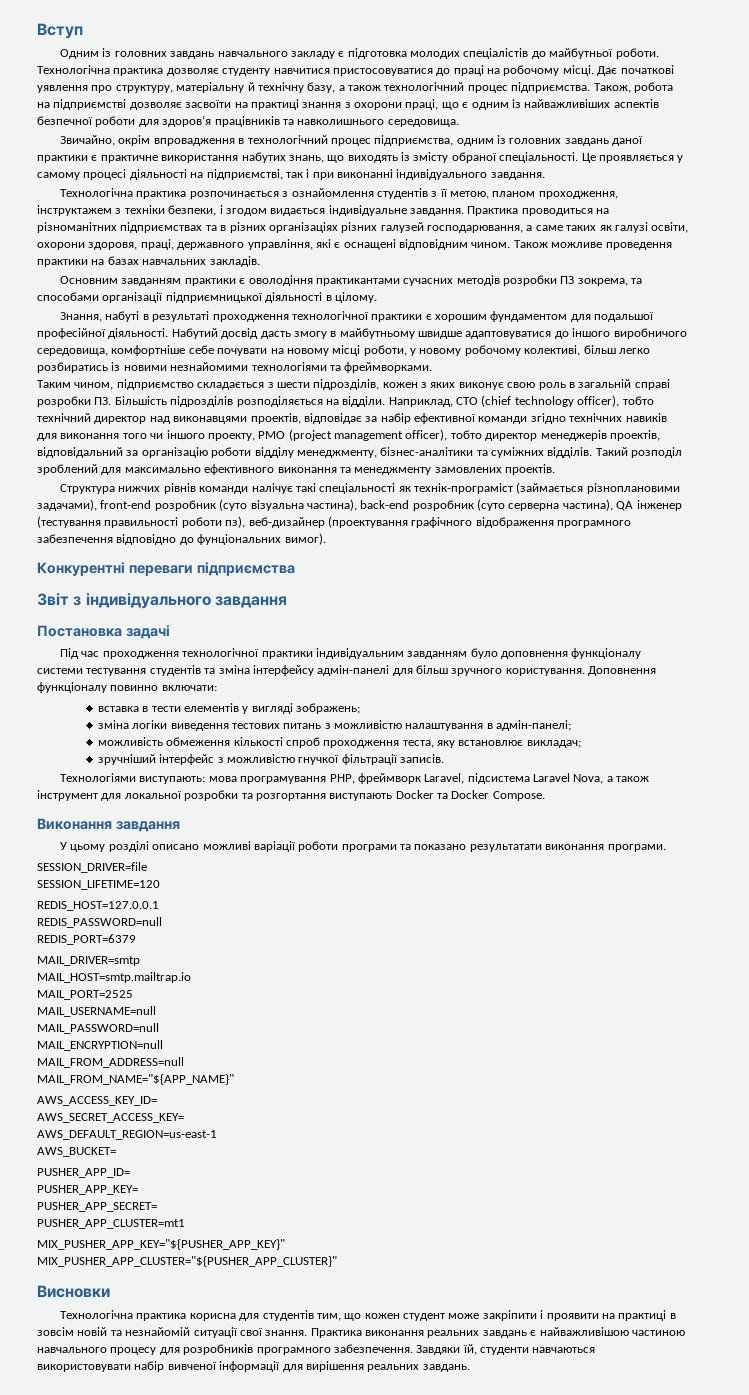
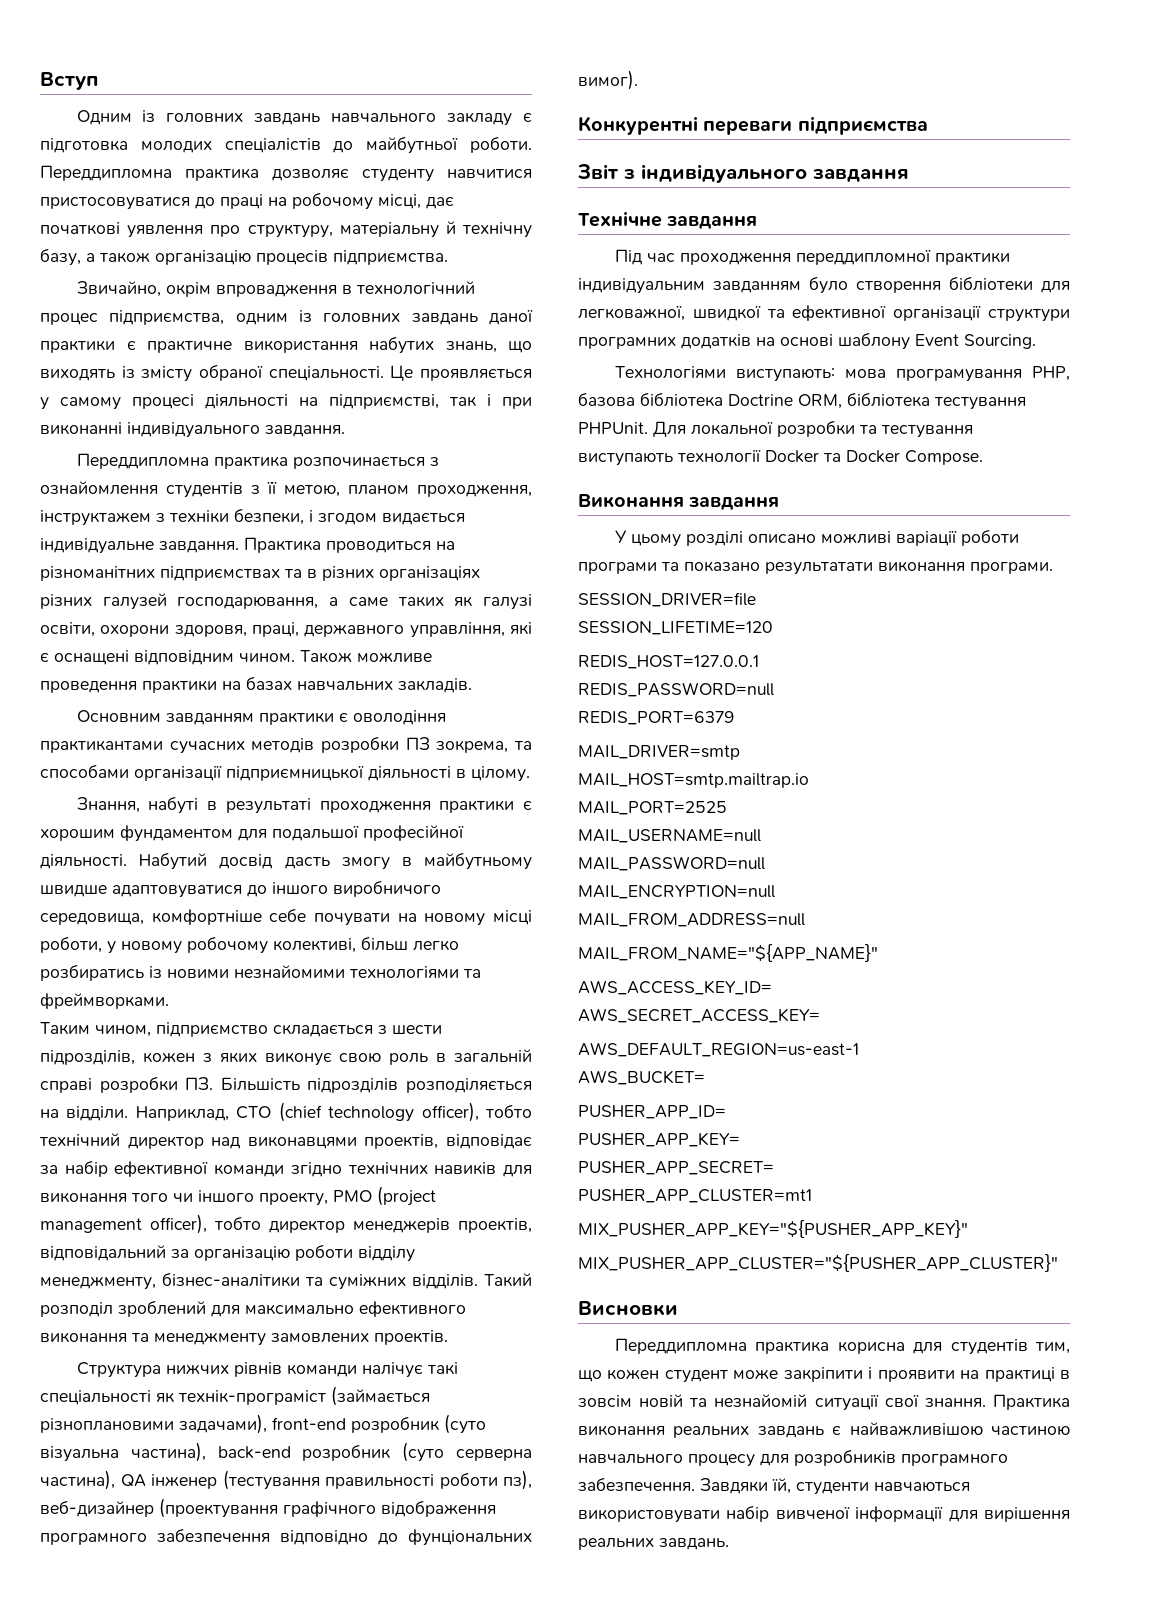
- Технологічна практика дозволяє студенту навчитися пристосовуватися до праці на робочому місці. Дає початкові уявлення про структуру, матеріальну й технічну базу, а також технологічний процес підприємства. Також, робота на підприємстві дозволяє засвоїти на практиці знання з охорони праці, що є одним із найважливіших аспектів безпечної роботи для здоров’я працівників та навколишнього середовища.
+ Переддипломна практика дозволяє студенту навчитися пристосовуватися до праці на робочому місці, дає початкові уявлення про структуру, матеріальну й технічну базу, а також організацію процесів підприємства.
- Технологічна практика розпочинається з ознайомлення студентів з її метою, планом проходження, інструктажем з техніки безпеки, і згодом видається індивідуальне завдання.
+ Переддипломна практика розпочинається з ознайомлення студентів з її метою, планом проходження, інструктажем з техніки безпеки, і згодом видається індивідуальне завдання.
- Знання, набуті в результаті проходження технологічної практики є хорошим фундаментом для подальшої професійної діяльності.
+ Знання, набуті в результаті проходження практики є хорошим фундаментом для подальшої професійної діяльності.
- Постановка задачі
+ Технічне завдання
- Під час проходження технологічної практики індивідуальним завданням було доповнення функціоналу системи тестування студентів та зміна інтерфейсу адмін-панелі для більш зручного користування. Доповнення функціоналу повинно включати:
- вставка в тести елементів у вигляді зображень;
- зміна логіки виведення тестових питань з можливістю налаштування в адмін-панелі;
- можливість обмеження кількості спроб проходження теста, яку встановлює викладач;
- зручніший інтерфейс з можливістю гнучкої фільтрації записів.
+ Під час проходження переддипломної практики індивідуальним завданням було створення бібліотеки для легковажної, швидкої та ефективної організації структури програмних додатків на основі шаблону Event Sourcing.
- Технологіями виступають: мова програмування PHP, фреймворк Laravel, підсистема Laravel Nova, а також інструмент для локальної розробки та розгортання виступають Docker та Docker Compose.
+ Технологіями виступають: мова програмування PHP, базова бібліотека Doctrine ORM, бібліотека тестування PHPUnit. Для локальної розробки та тестування виступають технології Docker та Docker Compose.
- Технологічна практика корисна для студентів тим, що кожен студент може закріпити і проявити на практиці в зовсім новій та незнайомій ситуації свої знання.
+ Переддипломна практика корисна для студентів тим, що кожен студент може закріпити і проявити на практиці в зовсім новій та незнайомій ситуації свої знання.

